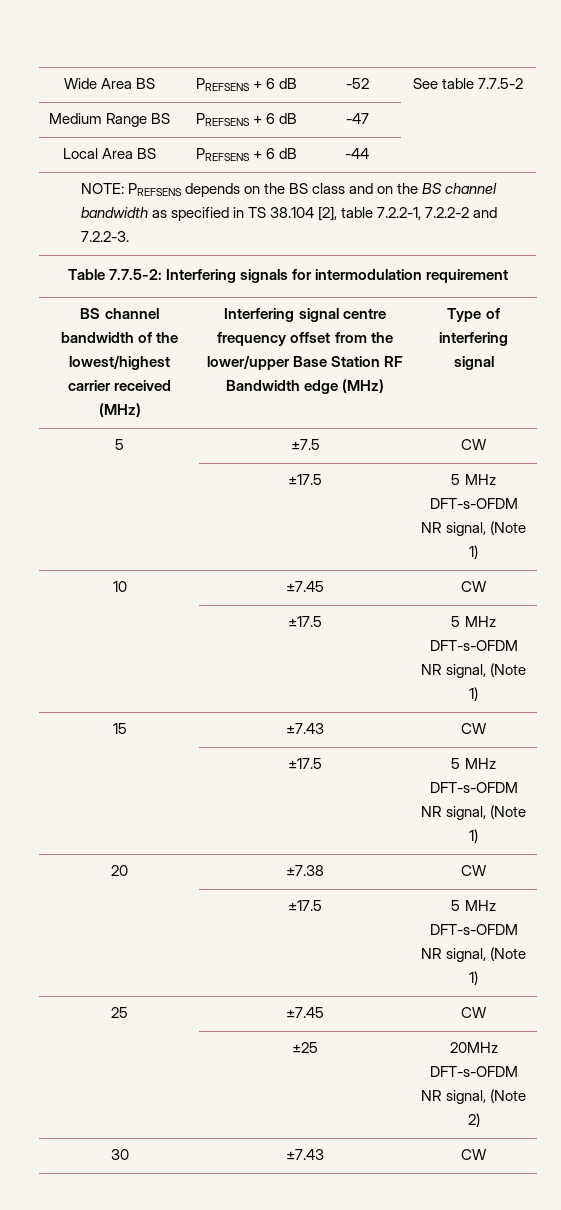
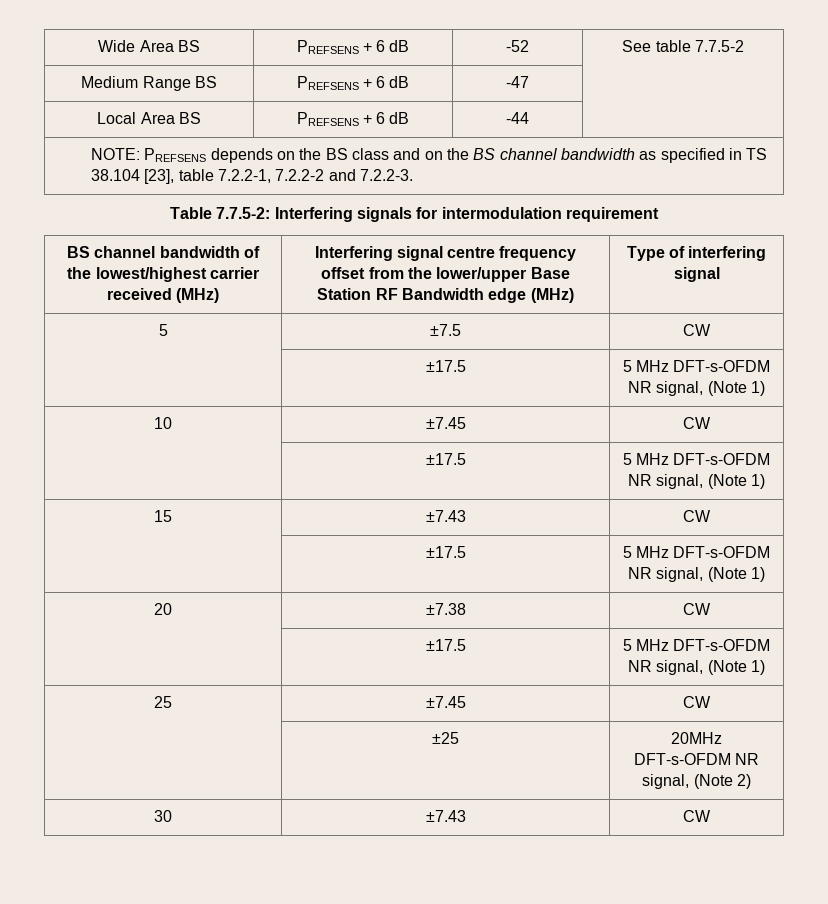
- NOTE: PREFSENS depends on the BS class and on the BS channel bandwidth as specified in TS 38.104 [2], table 7.2.2-1, 7.2.2-2 and 7.2.2-3.
+ NOTE: PREFSENS depends on the BS class and on the BS channel bandwidth as specified in TS 38.104 [23], table 7.2.2-1, 7.2.2-2 and 7.2.2-3.

